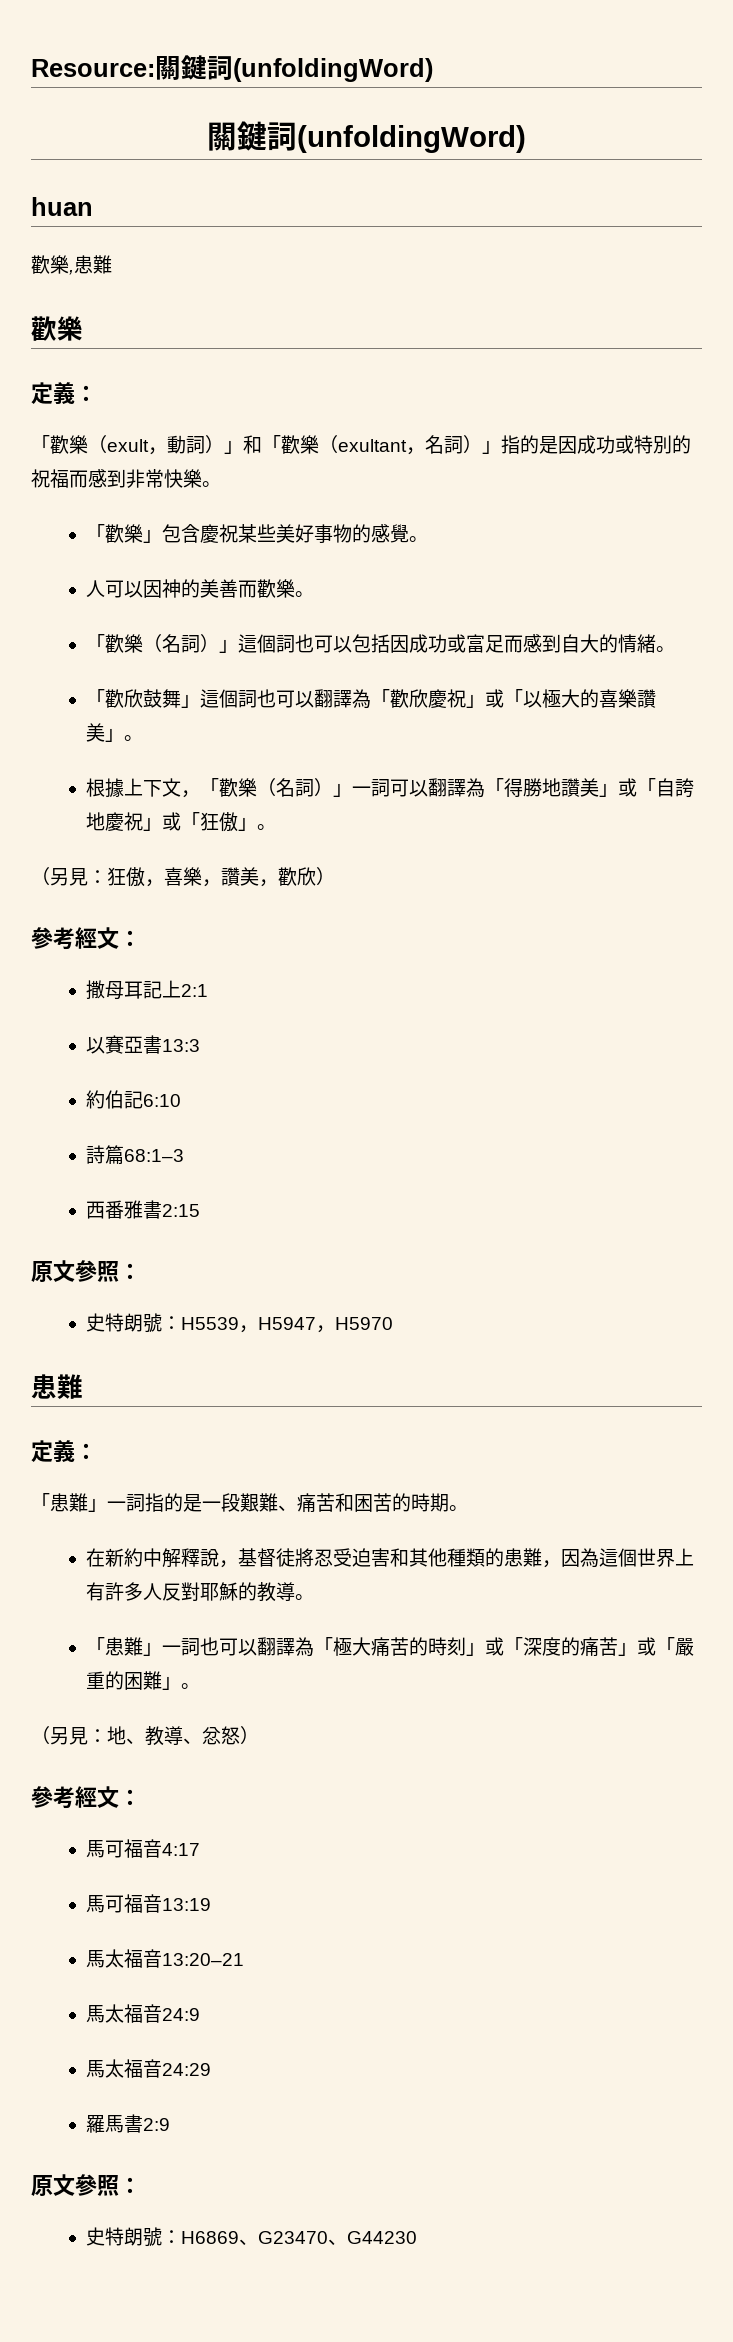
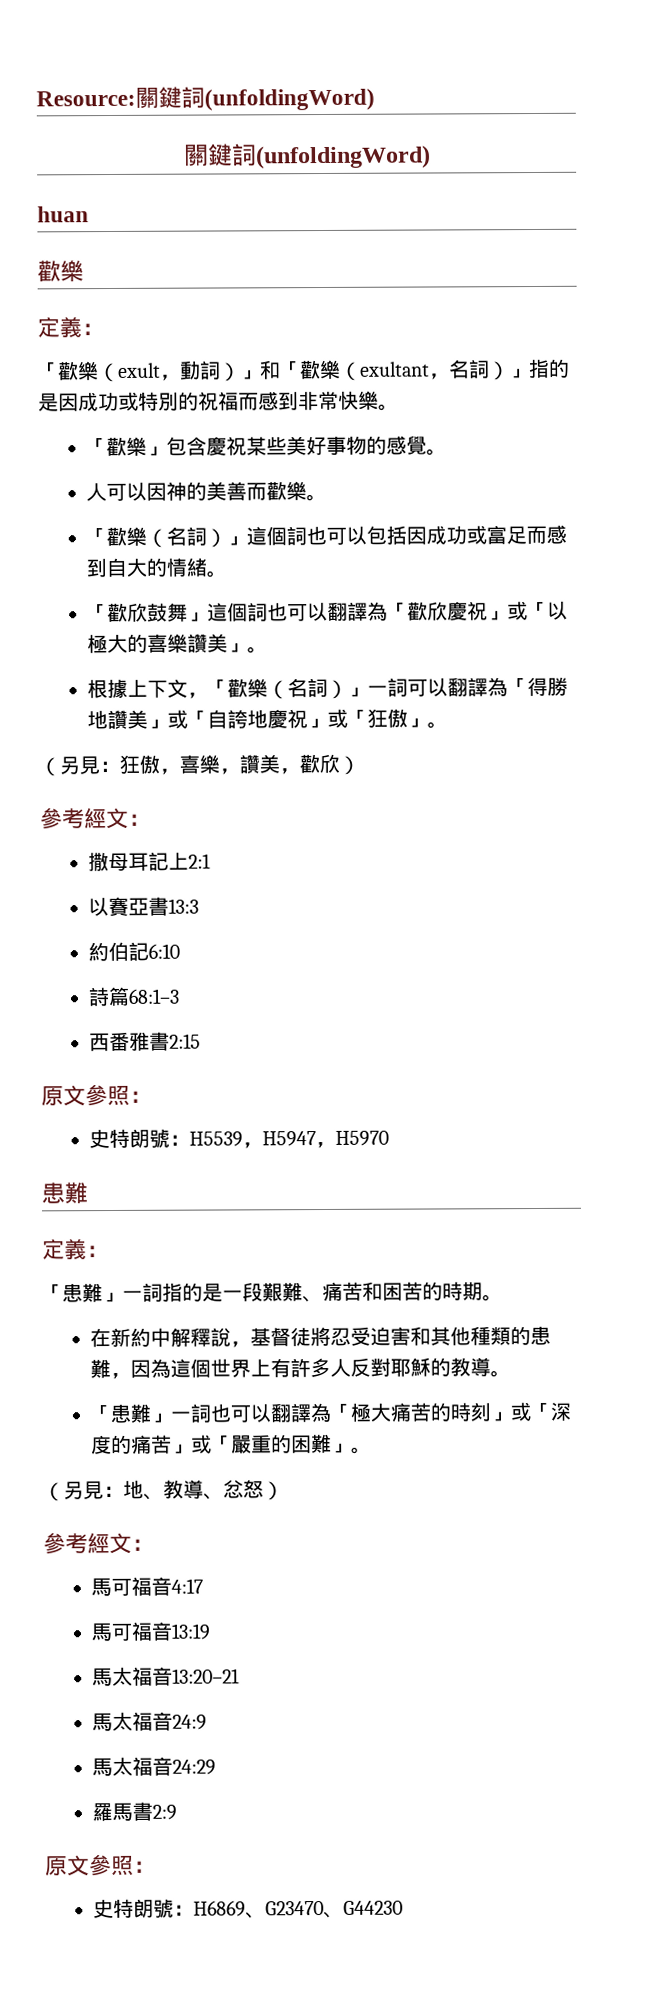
- 歡樂,患難

